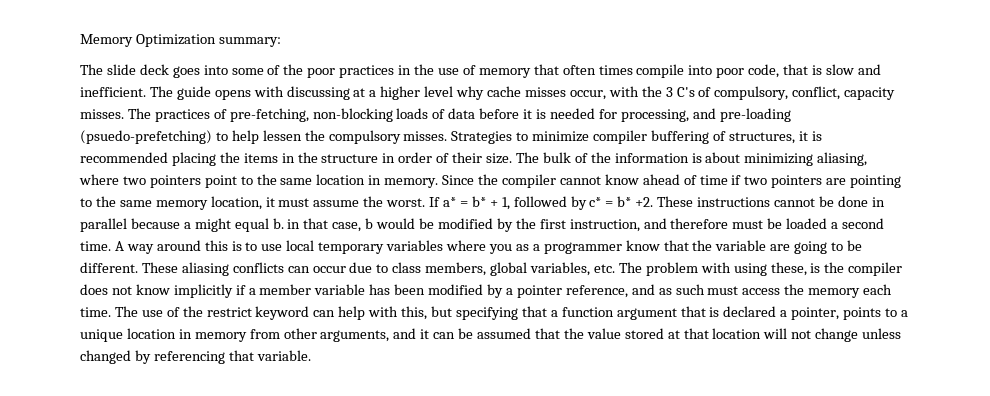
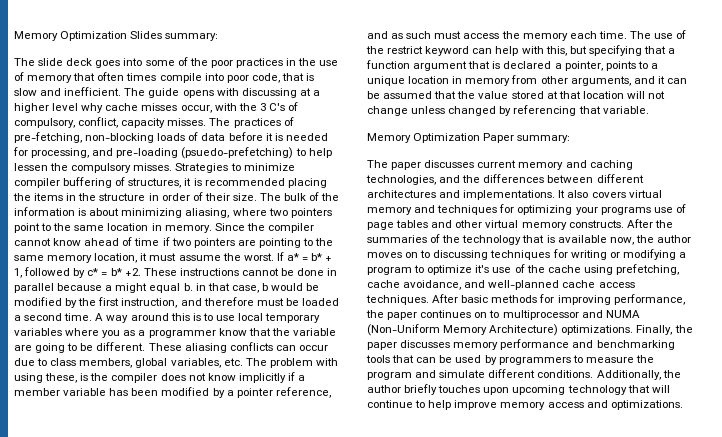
- Memory Optimization summary:
+ Memory Optimization Slides summary:
+ Memory Optimization Paper summary:
+ The paper discusses current memory and caching technologies, and the differences between different architectures and implementations. It also covers virtual memory and techniques for optimizing your programs use of page tables and other virtual memory constructs. After the summaries of the technology that is available now, the author moves on to discussing techniques for writing or modifying a program to optimize it's use of the cache using prefetching, cache avoidance, and well-planned cache access techniques. After basic methods for improving performance, the paper continues on to multiprocessor and NUMA (Non-Uniform Memory Architecture) optimizations. Finally, the paper discusses memory performance and benchmarking tools that can be used by programmers to measure the program and simulate different conditions. Additionally, the author briefly touches upon upcoming technology that will continue to help improve memory access and optimizations.

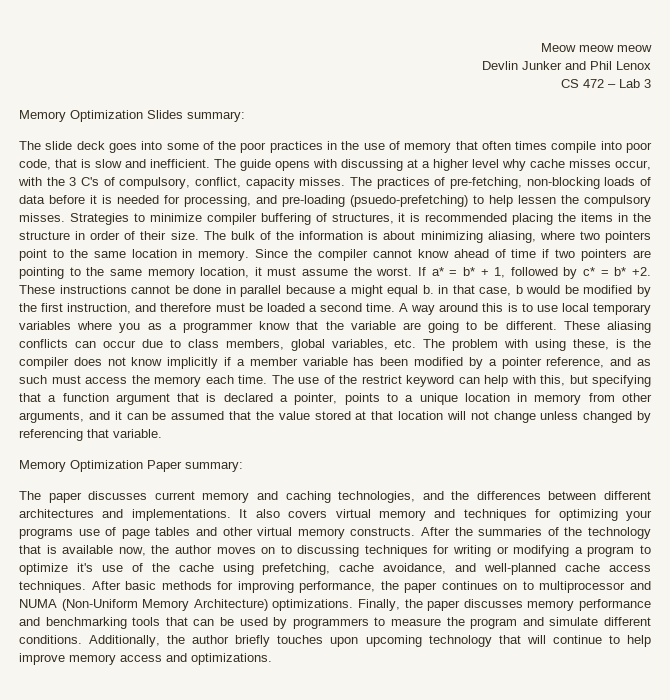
+ Meow meow meow
+ Devlin Junker and Phil Lenox
+ CS 472 – Lab 3

